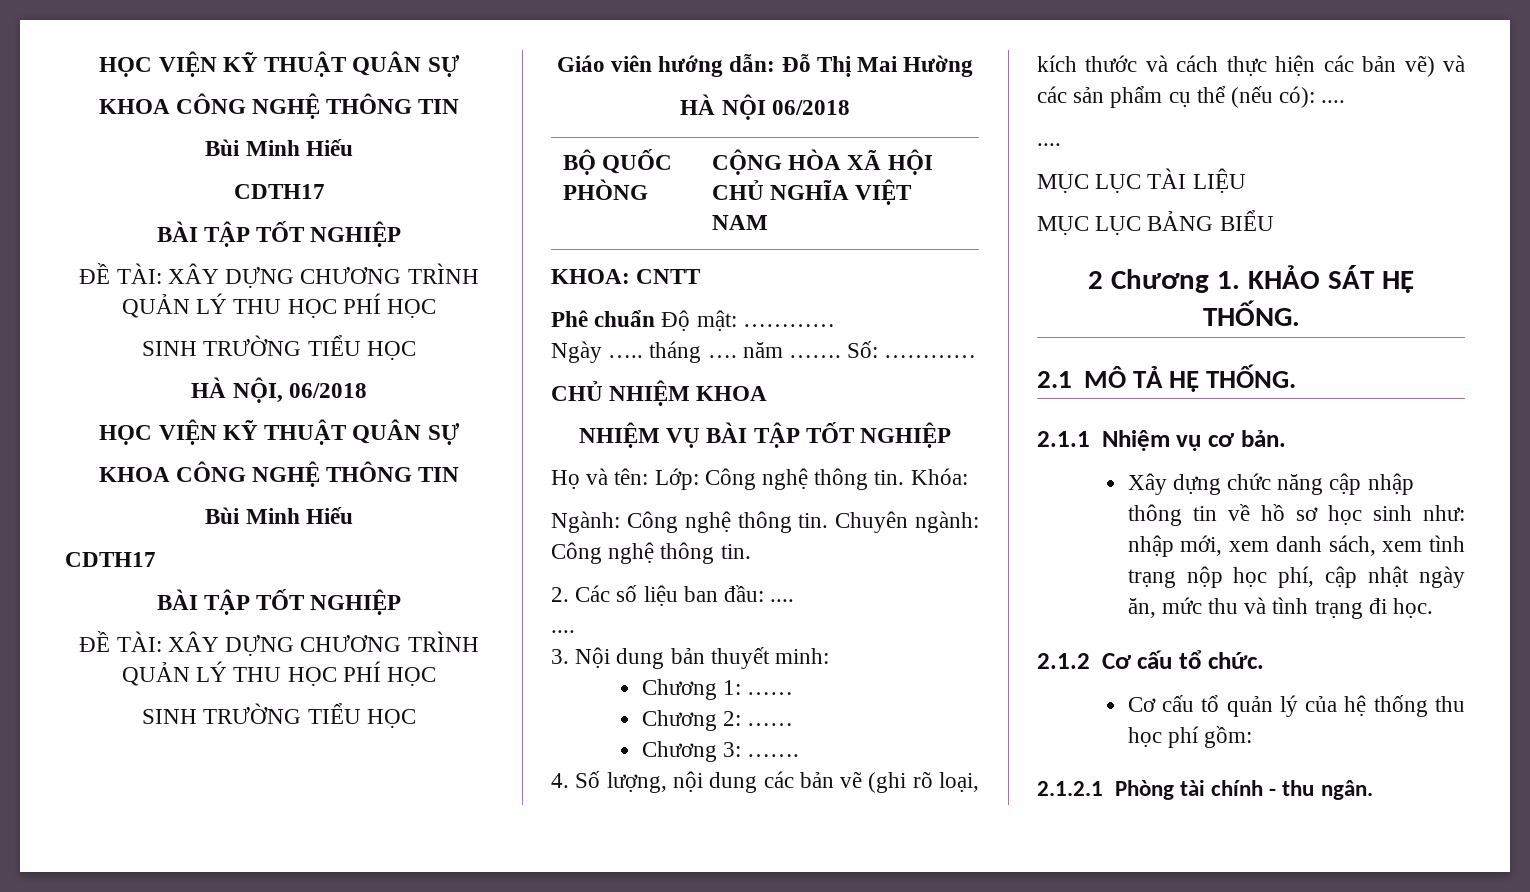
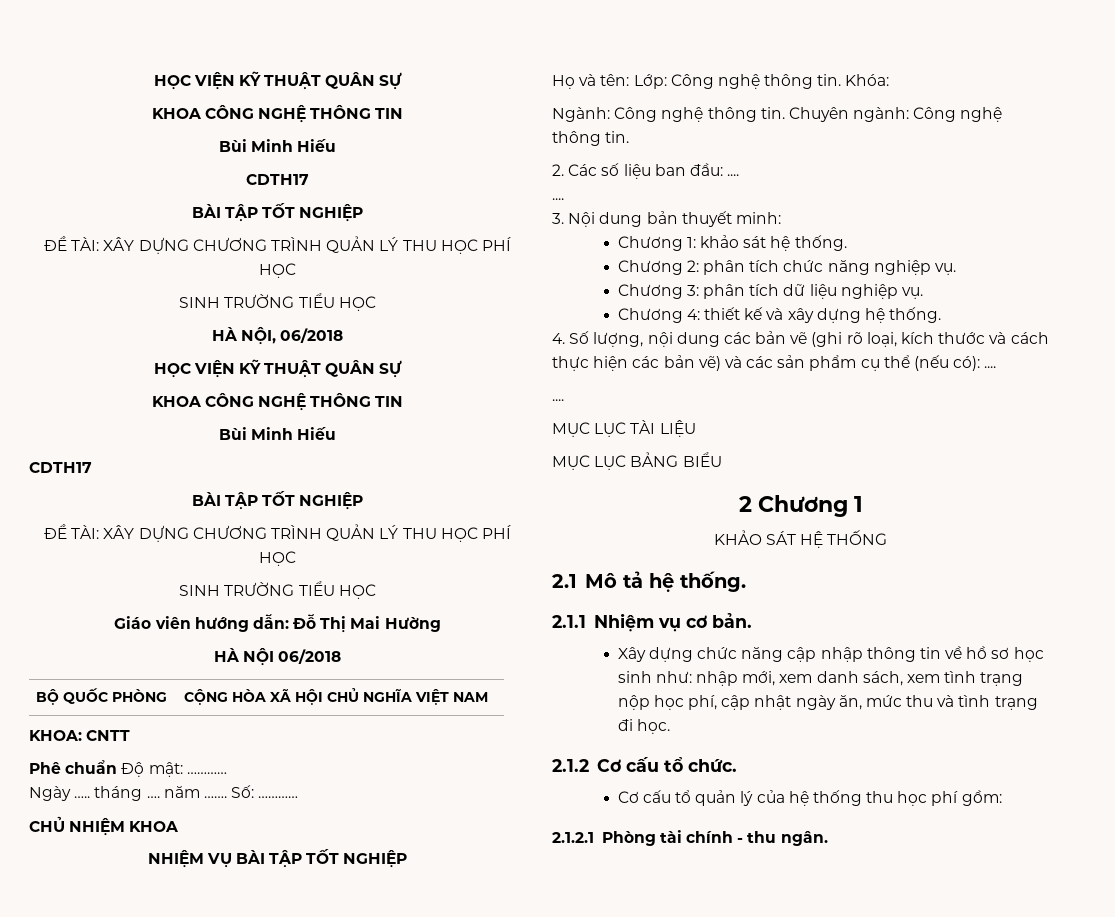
- Chương 1: ……
- Chương 2: ……
- Chương 3: …….
+ Chương 1: khảo sát hệ thống.
+ Chương 2: phân tích chức năng nghiệp vụ.
+ Chương 3: phân tích dữ liệu nghiệp vụ.
+ Chương 4: thiết kế và xây dựng hệ thống.
- 2 Chương 1. KHẢO SÁT HỆ THỐNG.
+ 2 Chương 1
+ KHẢO SÁT HỆ THỐNG
- 2.1 MÔ TẢ HỆ THỐNG.
+ 2.1 Mô tả hệ thống.

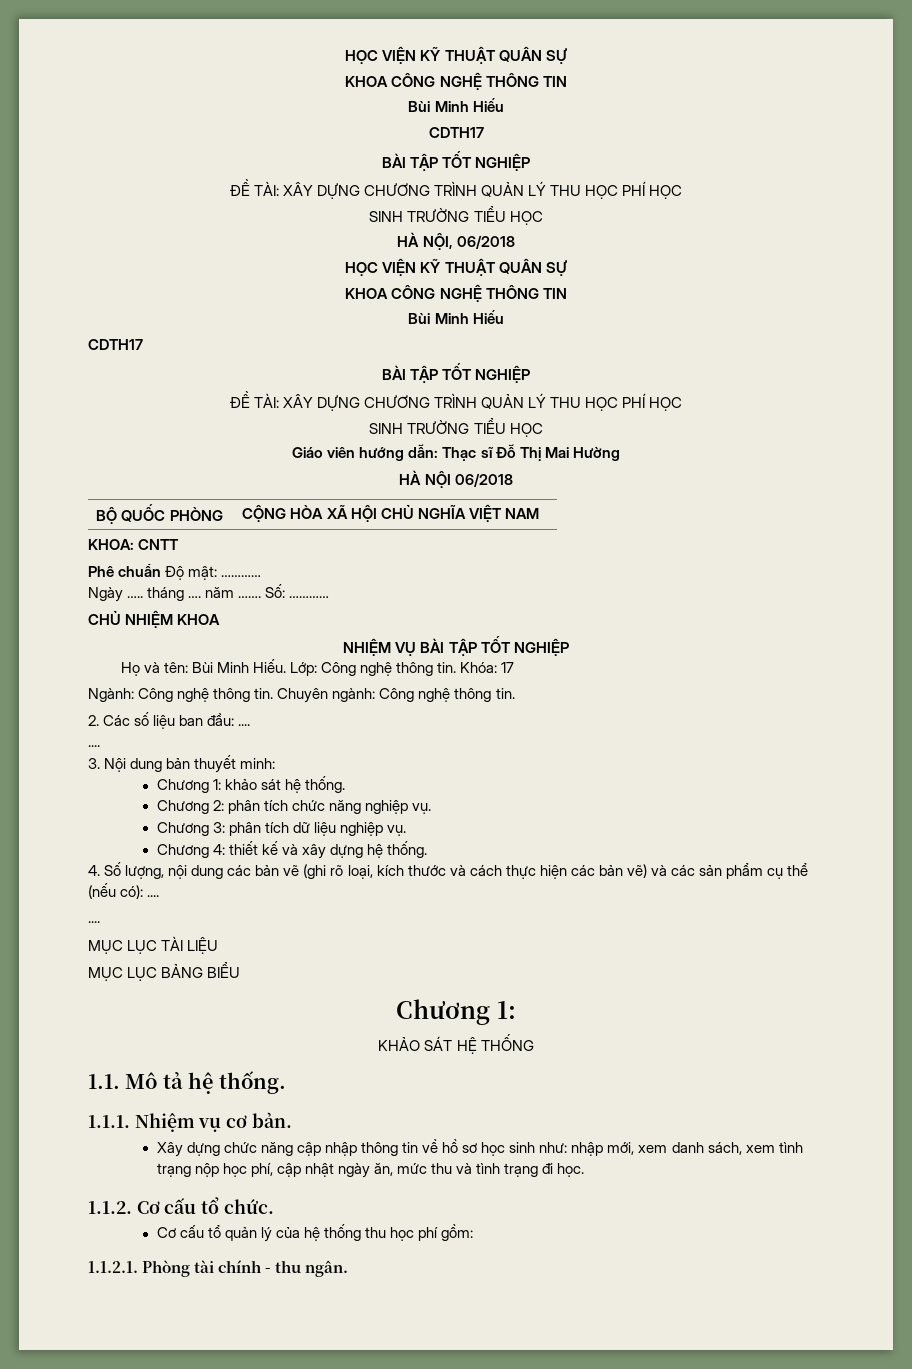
- Giáo viên hướng dẫn: Đỗ Thị Mai Hường
+ Giáo viên hướng dẫn: Thạc sĩ Đỗ Thị Mai Hường
- Họ và tên: Lớp: Công nghệ thông tin.
+ Họ và tên: Bùi Minh Hiếu. Lớp: Công nghệ thông tin.
- Khóa:
+ Khóa: 17
  MỤC LỤC BẢNG BIỂU
- 2 Chương 1
+ Chương 1:
- 2.1 Mô tả hệ thống.
+ 1.1. Mô tả hệ thống.
- 2.1.1 Nhiệm vụ cơ bản.
+ 1.1.1. Nhiệm vụ cơ bản.
- 2.1.2 Cơ cấu tổ chức.
+ 1.1.2. Cơ cấu tổ chức.
- 2.1.2.1 Phòng tài chính - thu ngân.
+ 1.1.2.1. Phòng tài chính - thu ngân.

